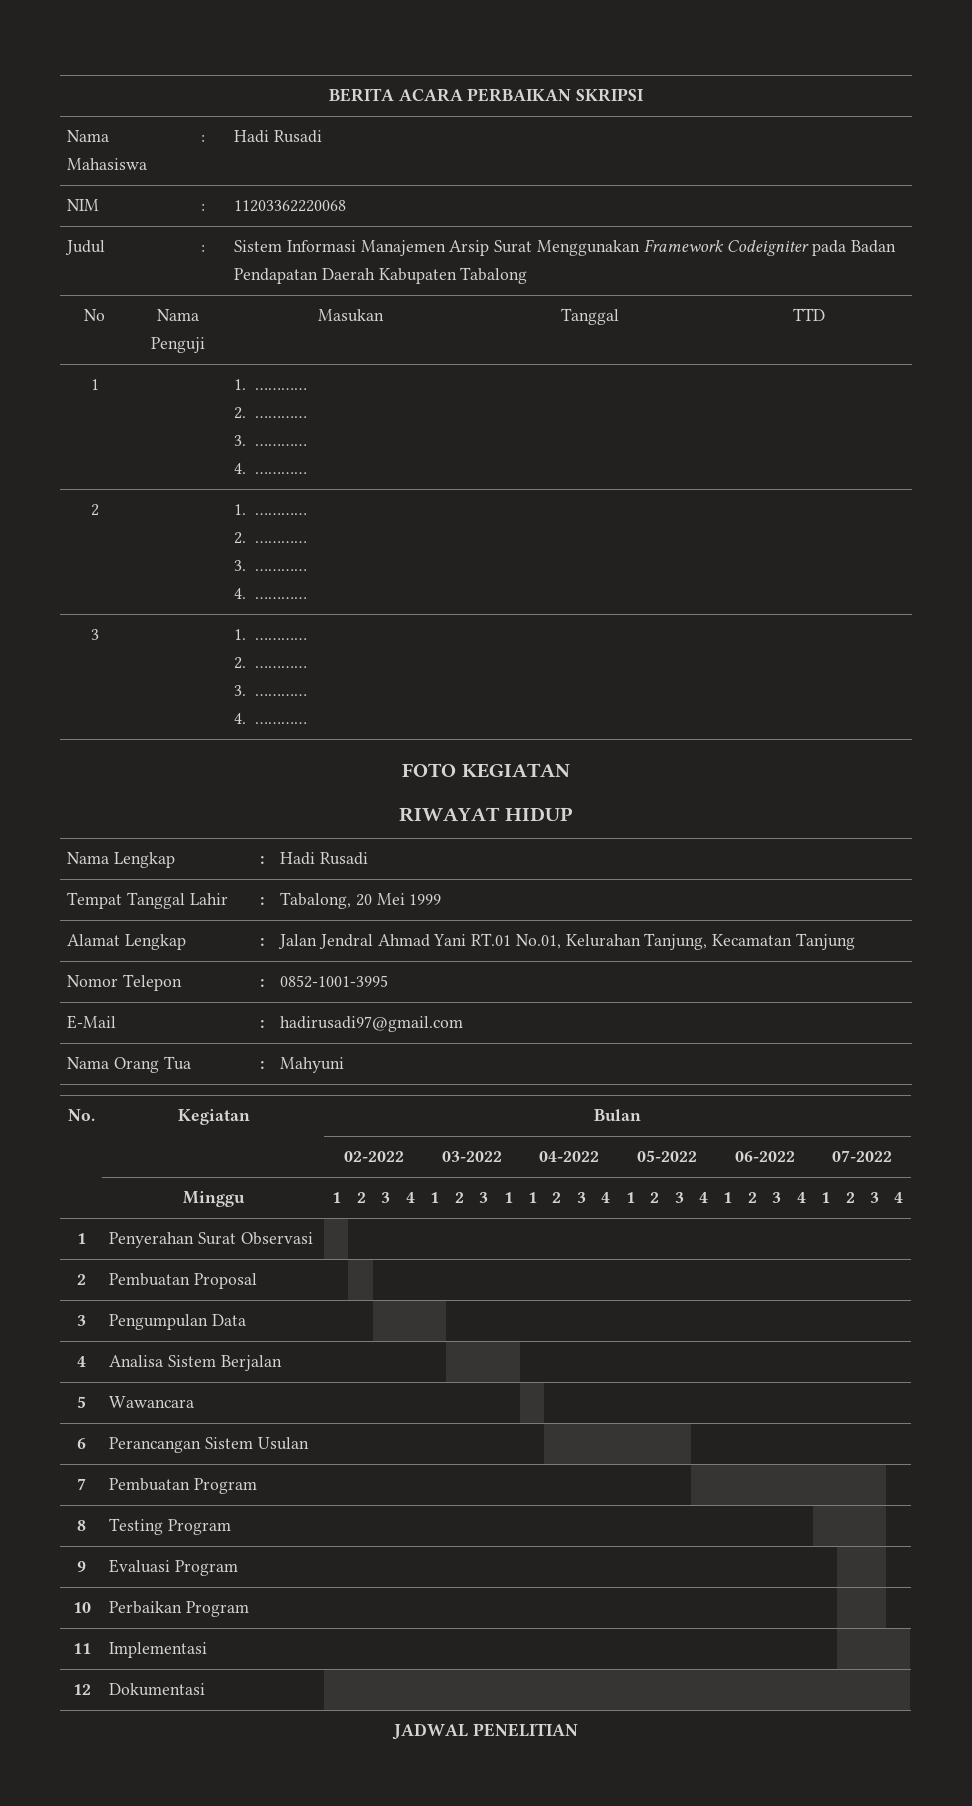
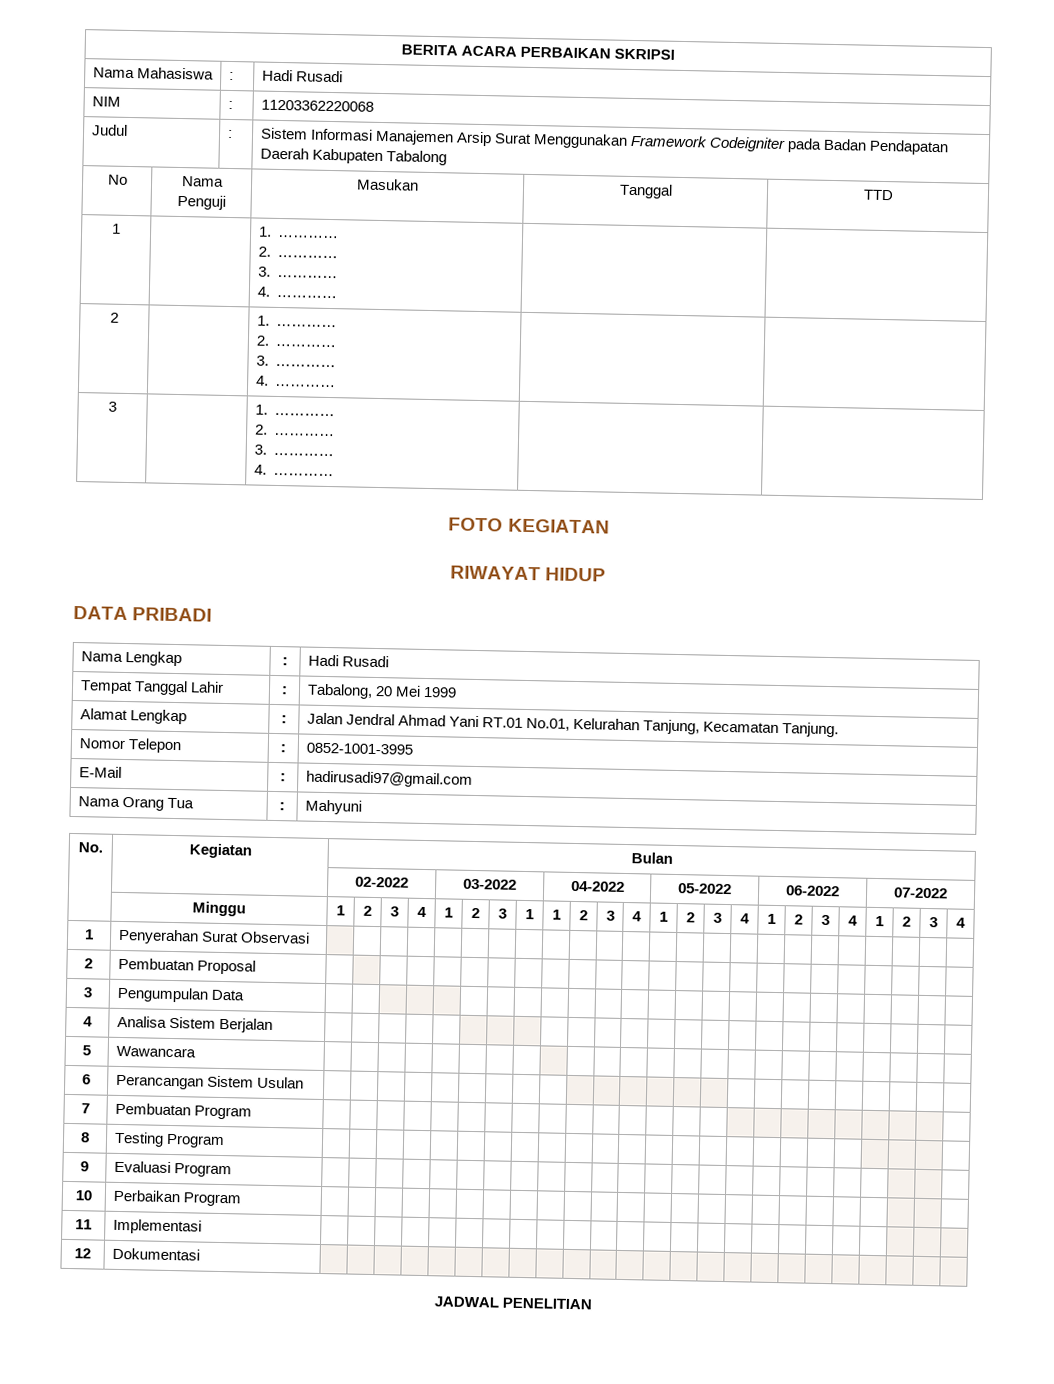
+ DATA PRIBADI
- Alamat Lengkap | : | Jalan Jendral Ahmad Yani RT.01 No.01, Kelurahan Tanjung, Kecamatan Tanjung
+ Alamat Lengkap | : | Jalan Jendral Ahmad Yani RT.01 No.01, Kelurahan Tanjung, Kecamatan Tanjung.

